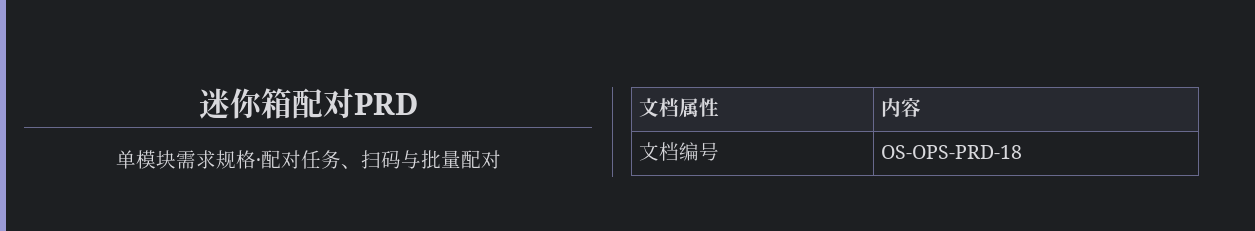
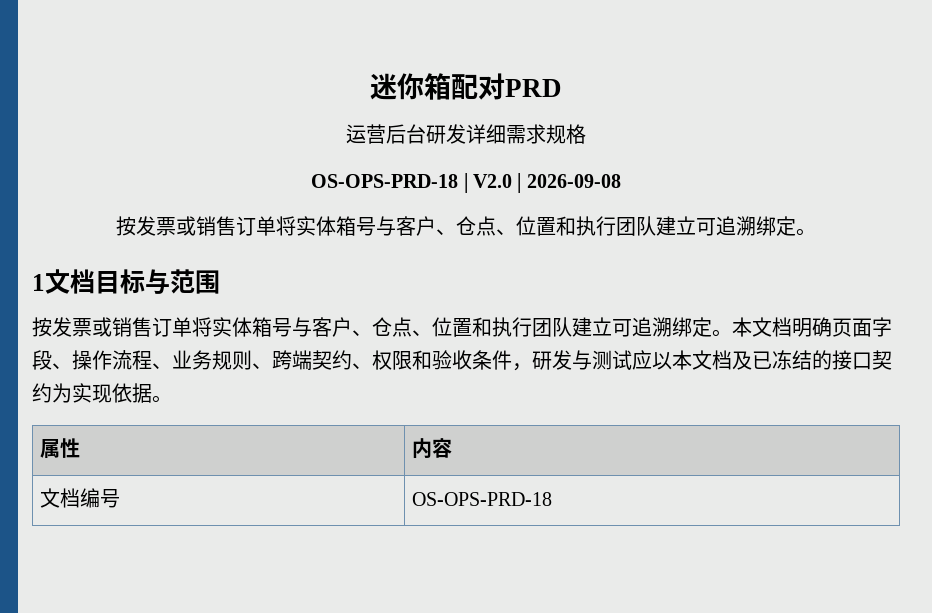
- 单模块需求规格·配对任务、扫码与批量配对
- 文档属性 | 内容
+ 运营后台研发详细需求规格
+ OS-OPS-PRD-18 | V2.0 | 2026-09-08
+ 按发票或销售订单将实体箱号与客户、仓点、位置和执行团队建立可追溯绑定。
+ 1文档目标与范围
+ 按发票或销售订单将实体箱号与客户、仓点、位置和执行团队建立可追溯绑定。本文档明确页面字段、操作流程、业务规则、跨端契约、权限和验收条件，研发与测试应以本文档及已冻结的接口契约为实现依据。
+ 属性 | 内容

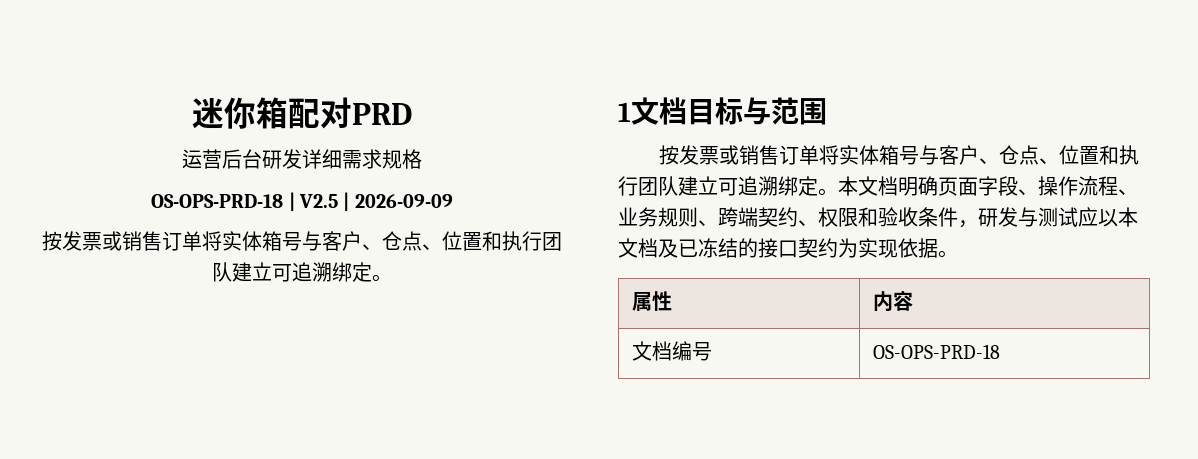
- OS-OPS-PRD-18 | V2.0 | 2026-09-08
+ OS-OPS-PRD-18 | V2.5 | 2026-09-09

